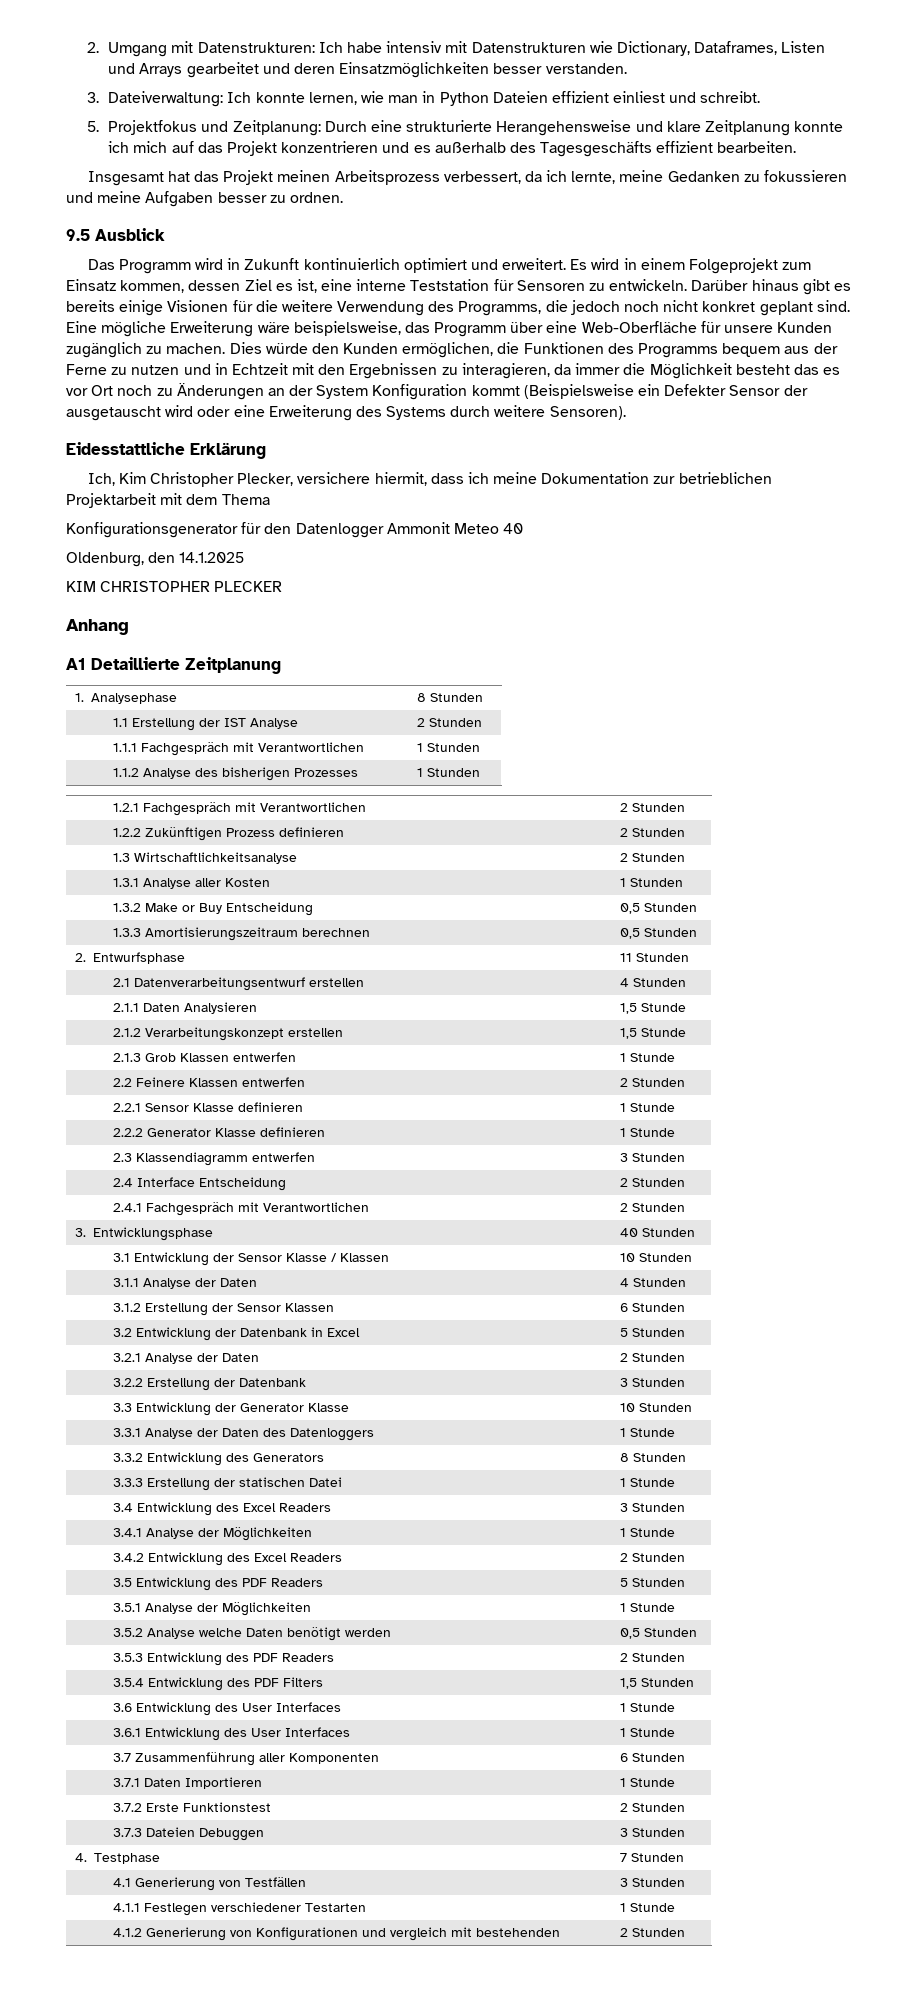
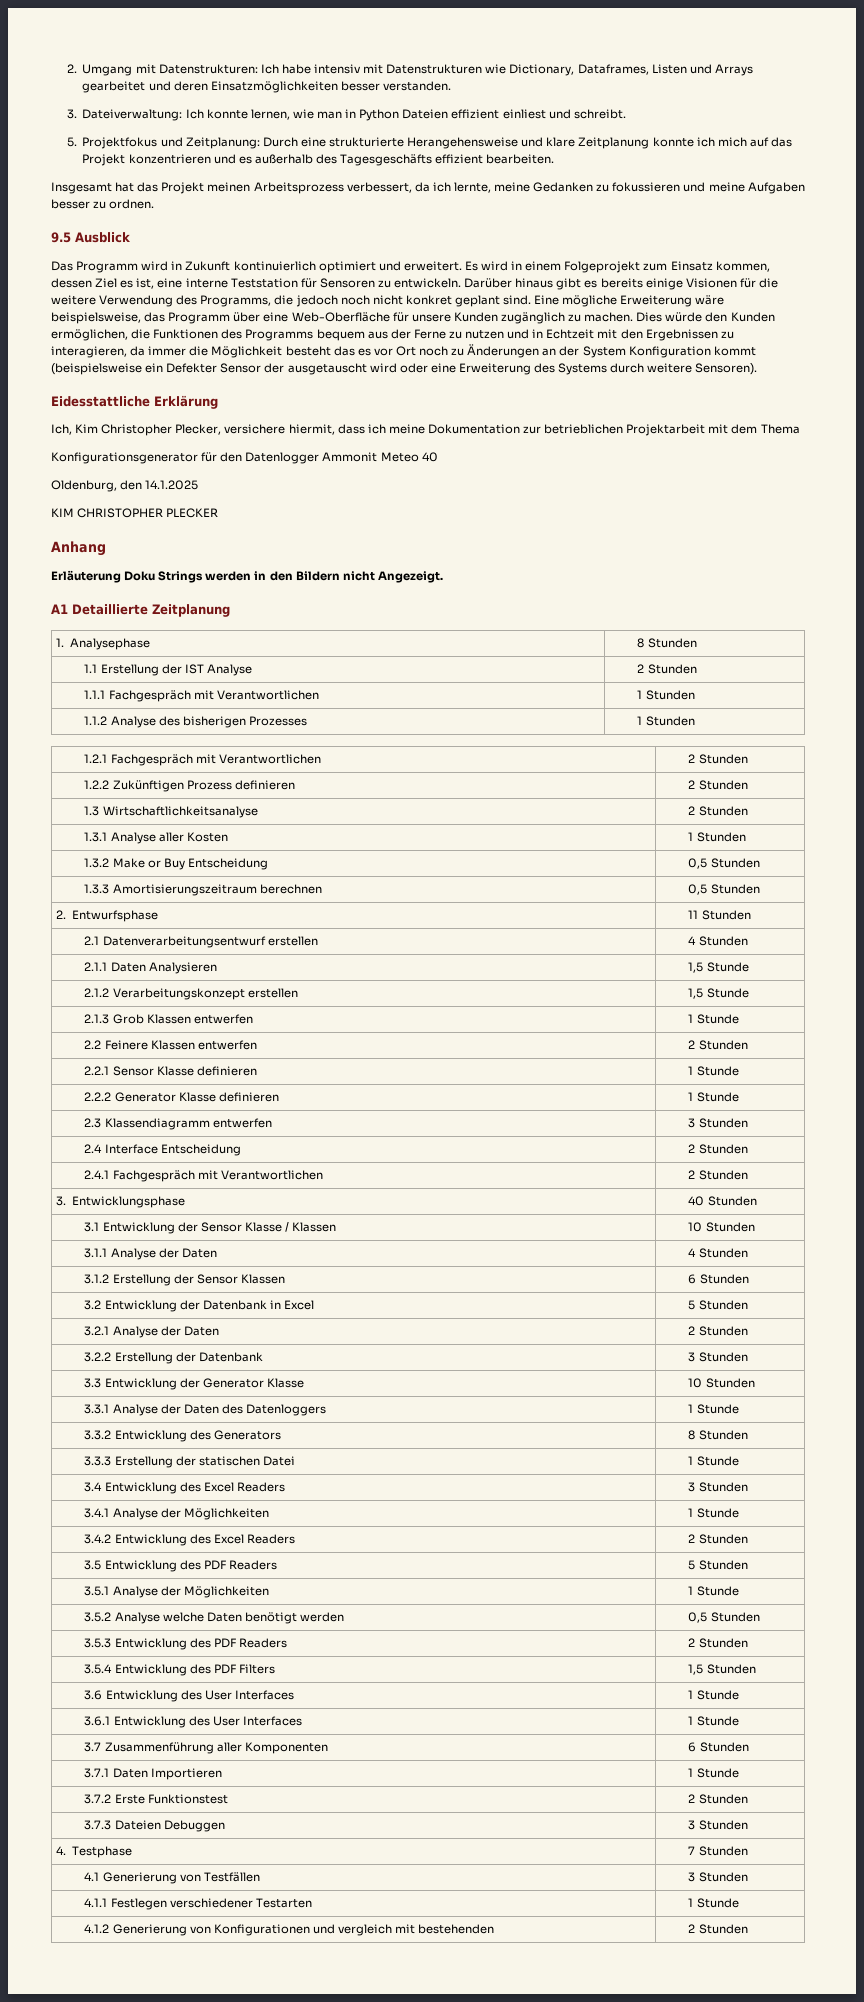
- Dies würde den Kunden ermöglichen, die Funktionen des Programms bequem aus der Ferne zu nutzen und in Echtzeit mit den Ergebnissen zu interagieren, da immer die Möglichkeit besteht das es vor Ort noch zu Änderungen an der System Konfiguration kommt (Beispielsweise ein Defekter Sensor der ausgetauscht wird oder eine Erweiterung des Systems durch weitere Sensoren).
+ Dies würde den Kunden ermöglichen, die Funktionen des Programms bequem aus der Ferne zu nutzen und in Echtzeit mit den Ergebnissen zu interagieren, da immer die Möglichkeit besteht das es vor Ort noch zu Änderungen an der System Konfiguration kommt (beispielsweise ein Defekter Sensor der ausgetauscht wird oder eine Erweiterung des Systems durch weitere Sensoren).
+ Erläuterung Doku Strings werden in den Bildern nicht Angezeigt.

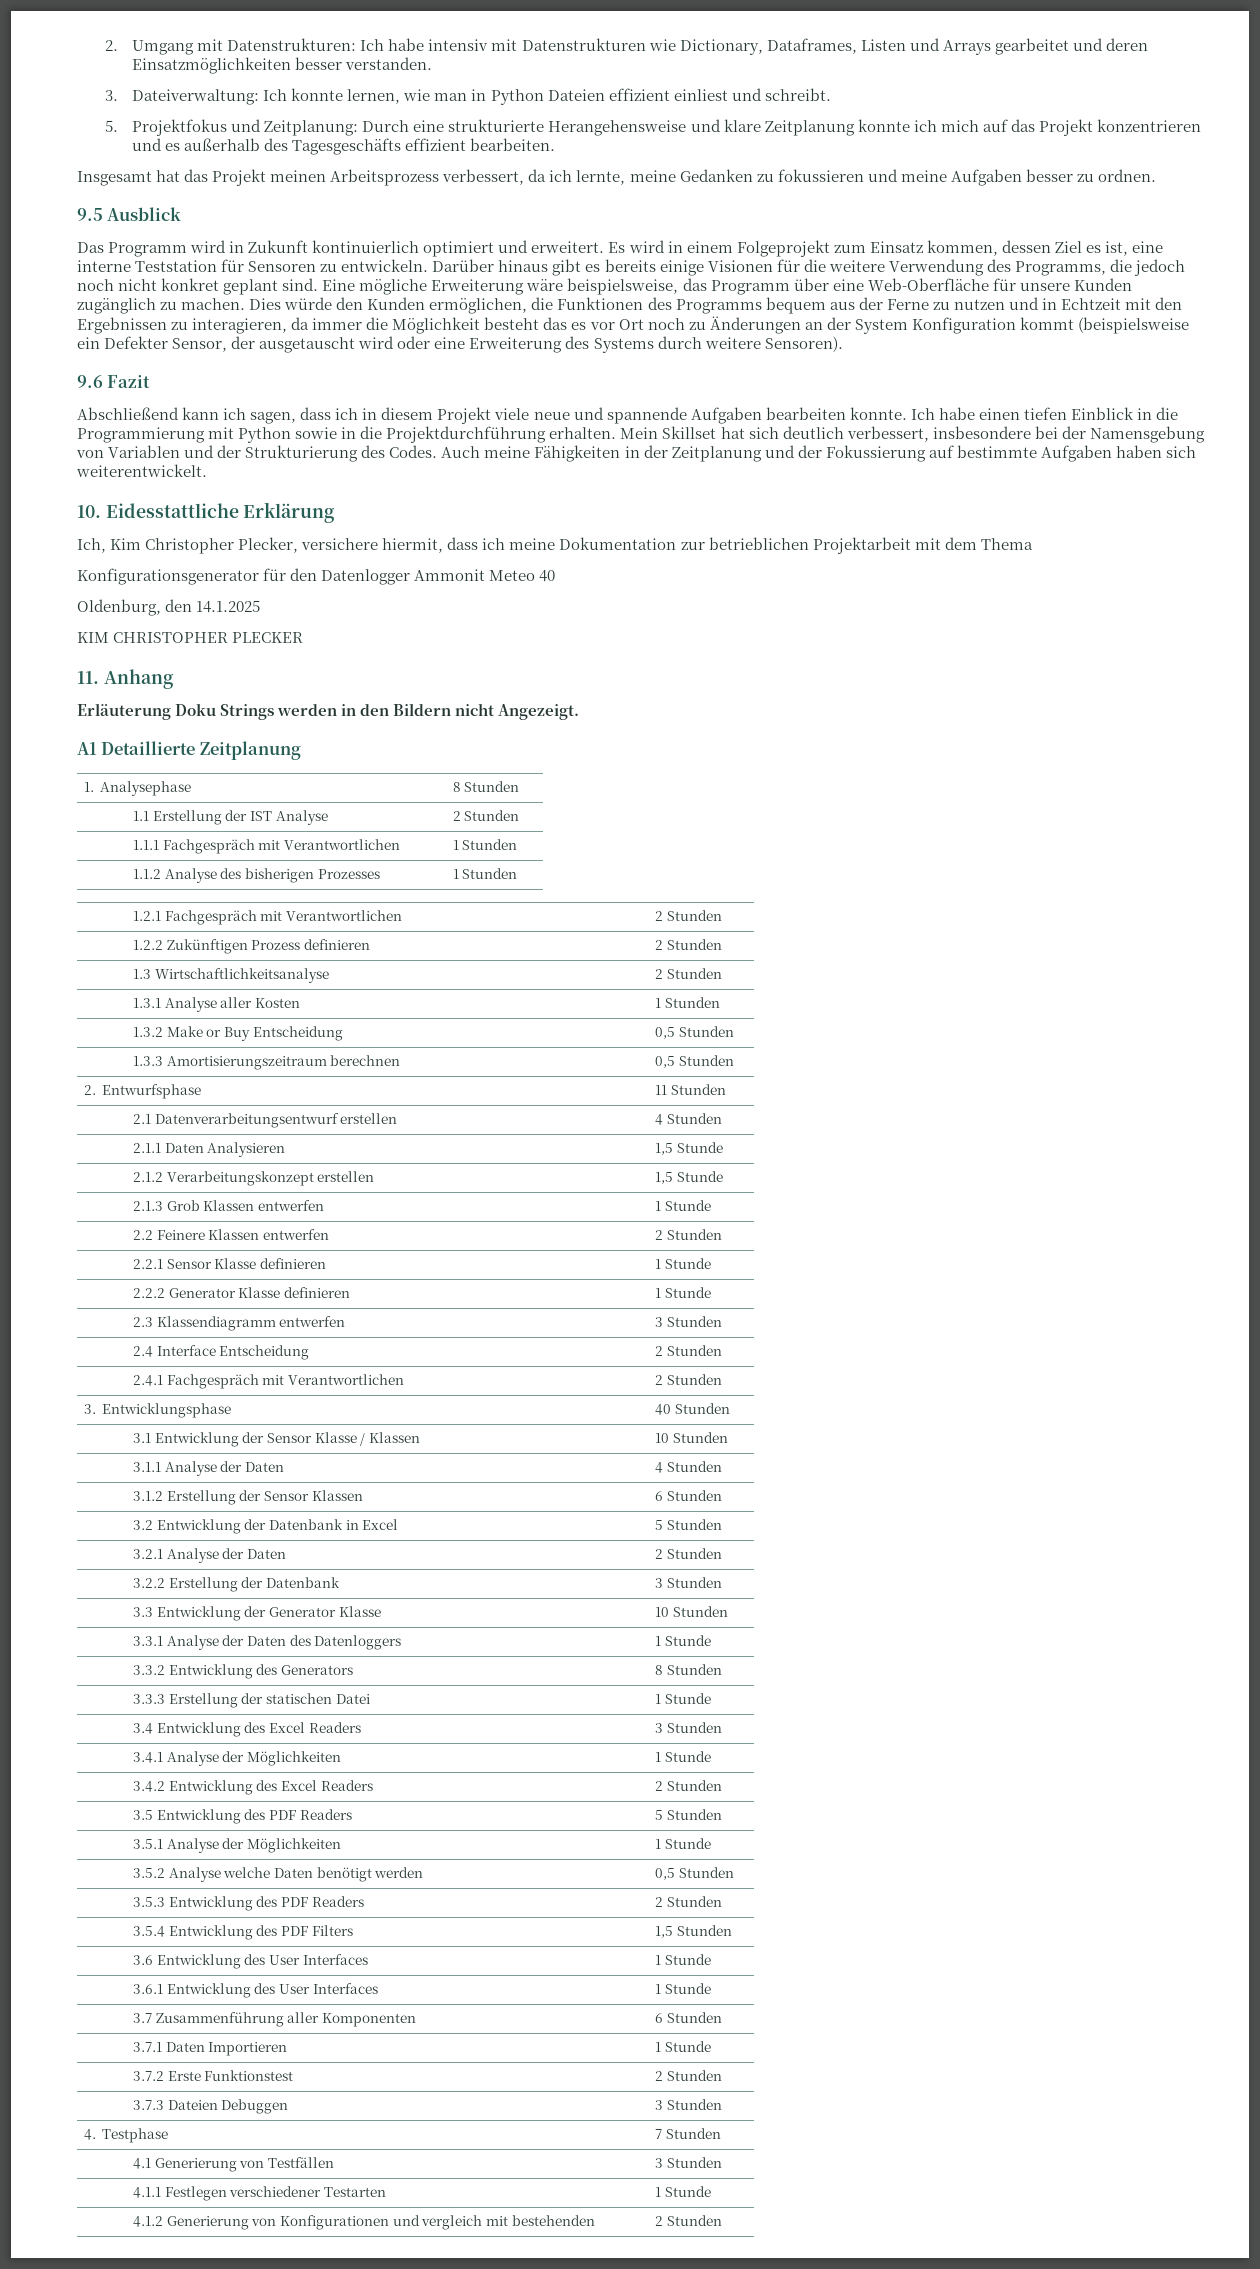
- Dies würde den Kunden ermöglichen, die Funktionen des Programms bequem aus der Ferne zu nutzen und in Echtzeit mit den Ergebnissen zu interagieren, da immer die Möglichkeit besteht das es vor Ort noch zu Änderungen an der System Konfiguration kommt (beispielsweise ein Defekter Sensor der ausgetauscht wird oder eine Erweiterung des Systems durch weitere Sensoren).
+ Dies würde den Kunden ermöglichen, die Funktionen des Programms bequem aus der Ferne zu nutzen und in Echtzeit mit den Ergebnissen zu interagieren, da immer die Möglichkeit besteht das es vor Ort noch zu Änderungen an der System Konfiguration kommt (beispielsweise ein Defekter Sensor, der ausgetauscht wird oder eine Erweiterung des Systems durch weitere Sensoren).
- Eidesstattliche Erklärung
+ 9.6 Fazit
+ Abschließend kann ich sagen, dass ich in diesem Projekt viele neue und spannende Aufgaben bearbeiten konnte. Ich habe einen tiefen Einblick in die Programmierung mit Python sowie in die Projektdurchführung erhalten. Mein Skillset hat sich deutlich verbessert, insbesondere bei der Namensgebung von Variablen und der Strukturierung des Codes. Auch meine Fähigkeiten in der Zeitplanung und der Fokussierung auf bestimmte Aufgaben haben sich weiterentwickelt.
+ 10. Eidesstattliche Erklärung
- Anhang
+ 11. Anhang

